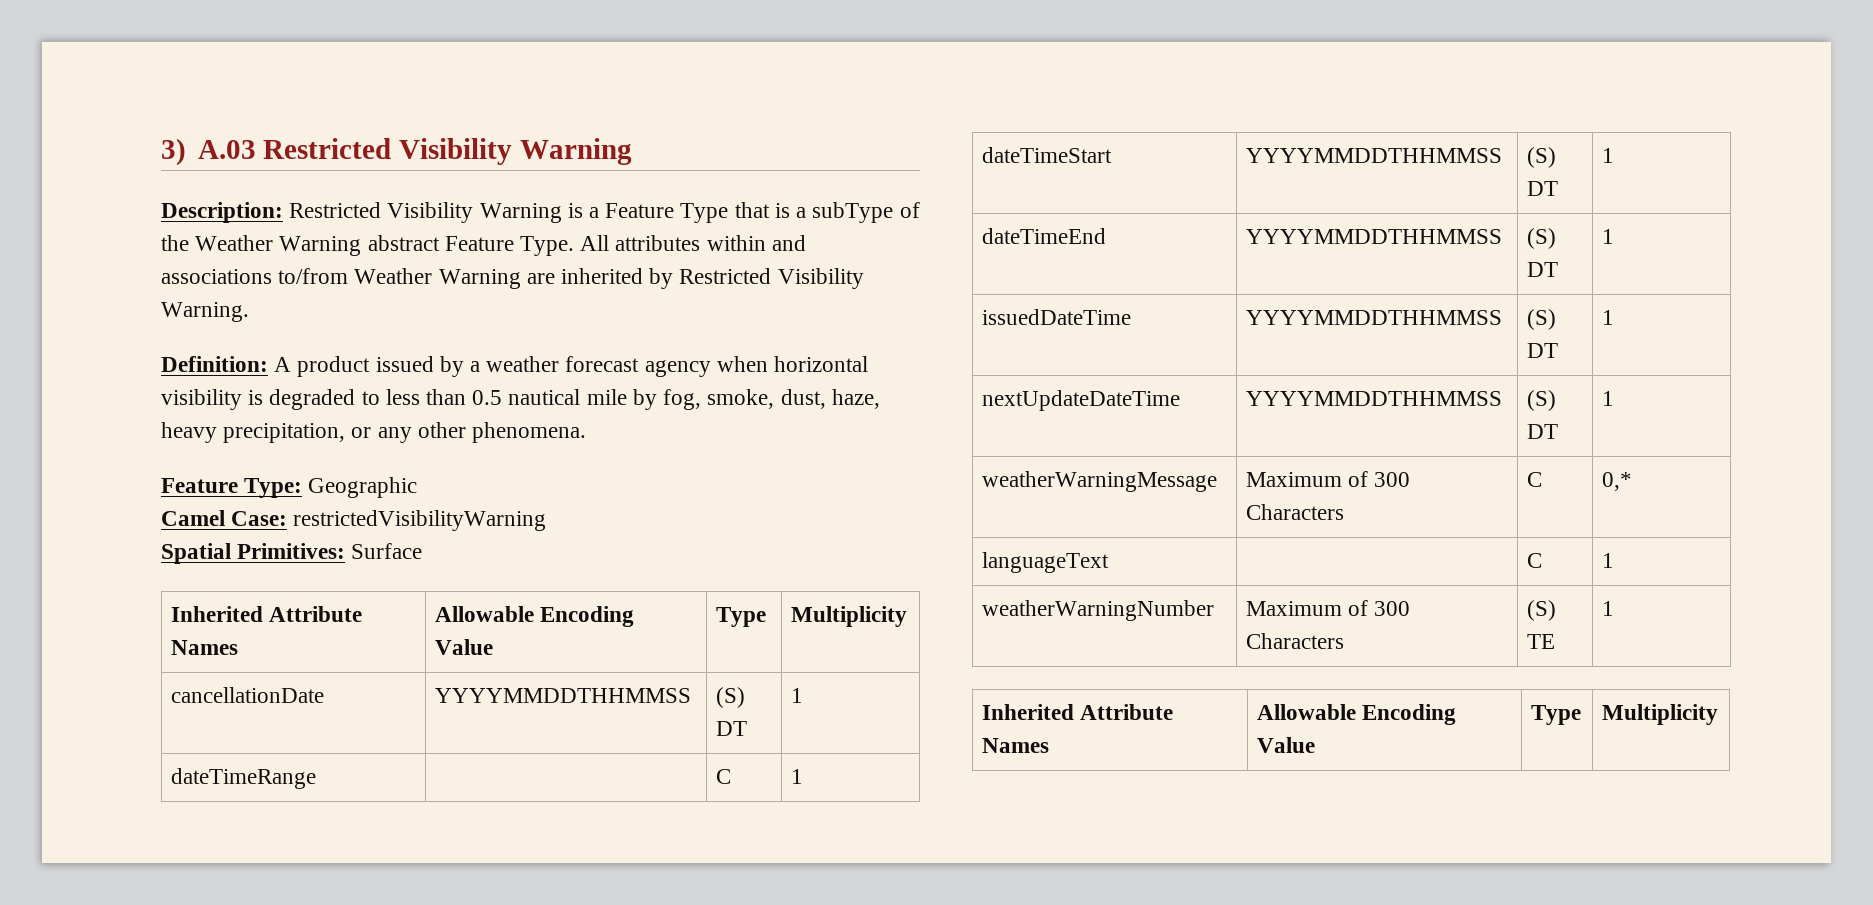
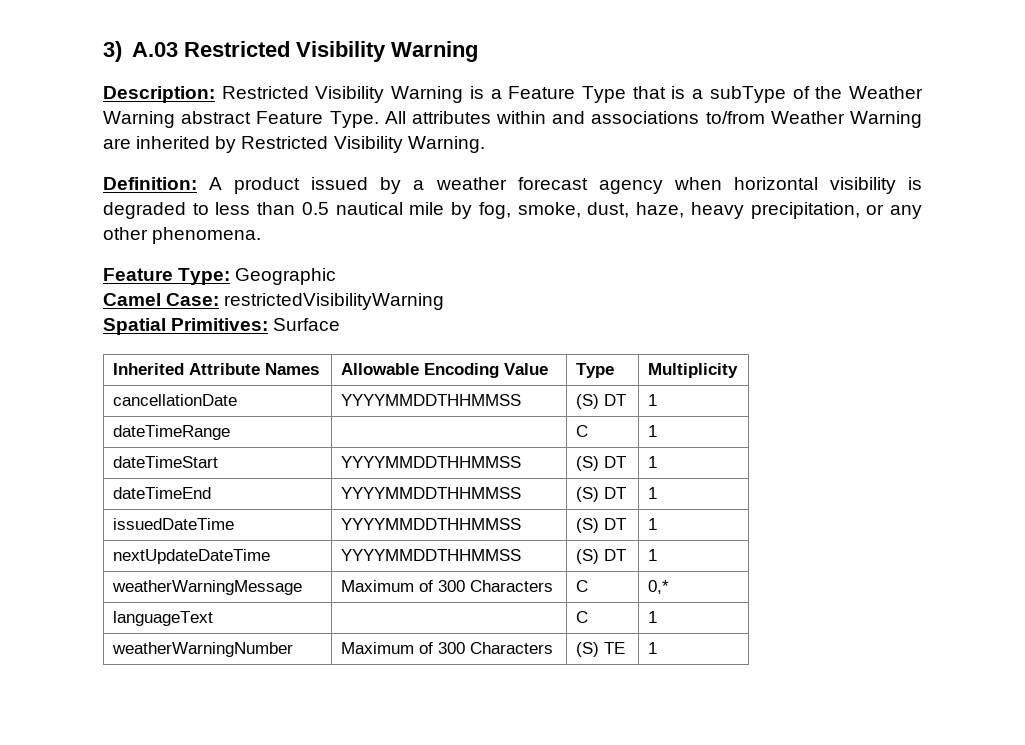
  weatherWarningNumber | Maximum of 300 Characters | (S) TE | 1
- Inherited Attribute Names | Allowable Encoding Value | Type | Multiplicity

